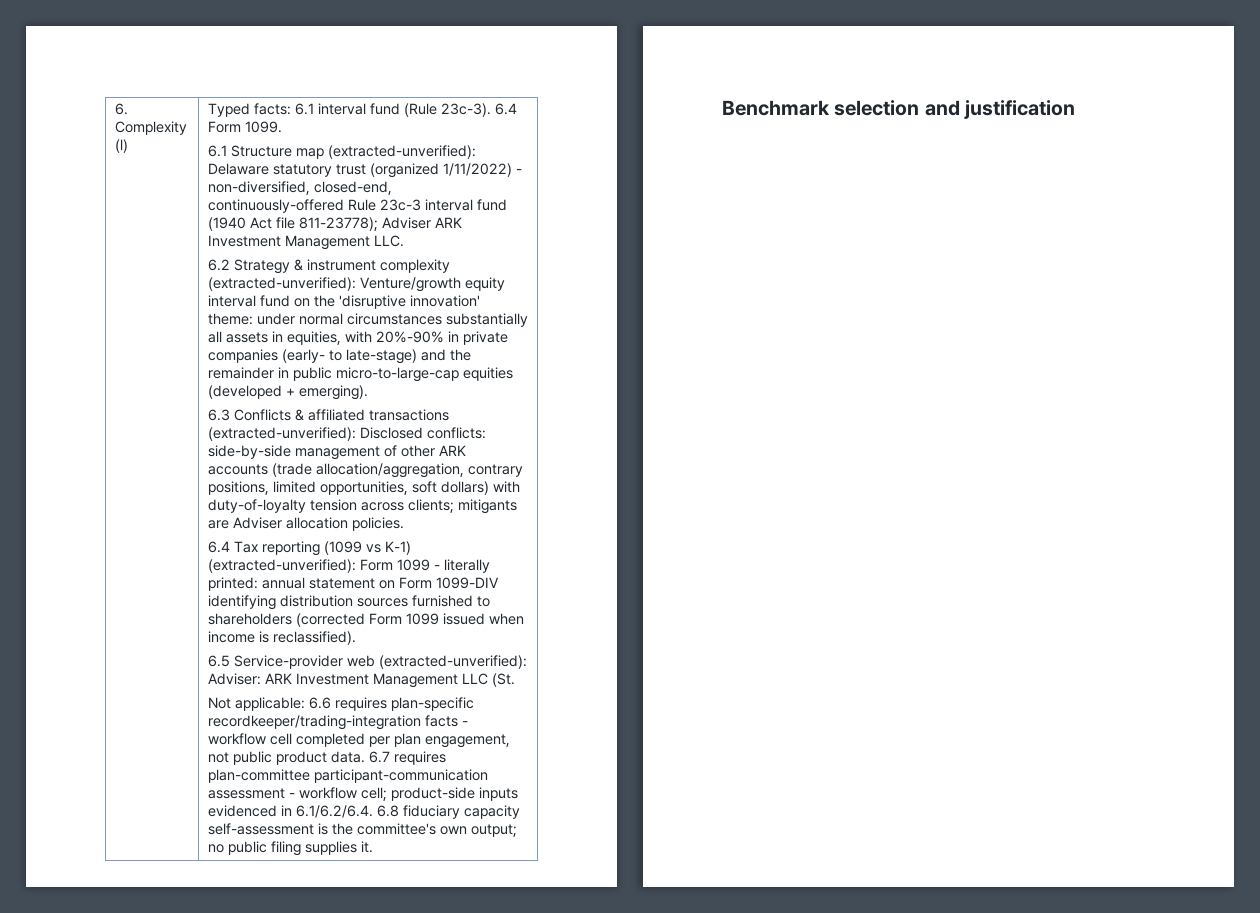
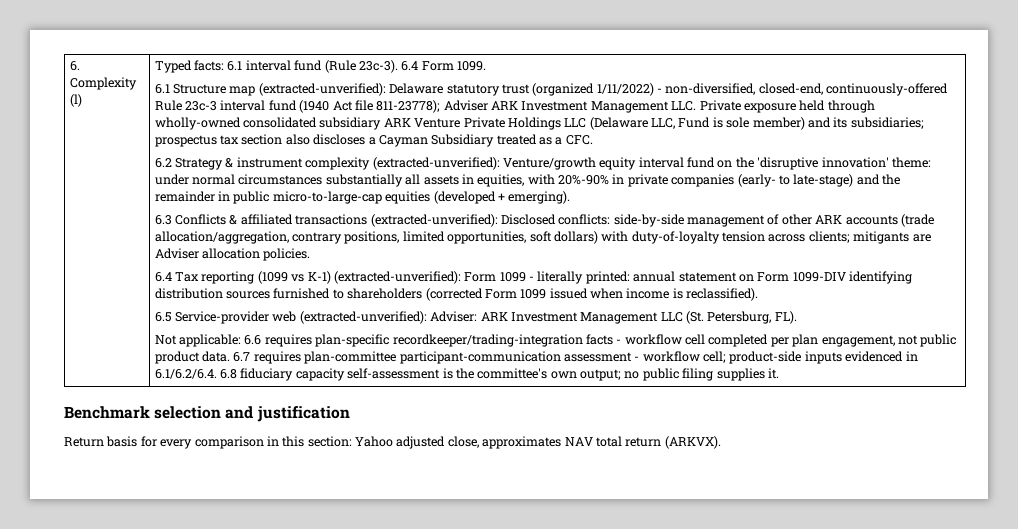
- 6.1 Structure map (extracted-unverified): Delaware statutory trust (organized 1/11/2022) - non-diversified, closed-end, continuously-offered Rule 23c-3 interval fund (1940 Act file 811-23778); Adviser ARK Investment Management LLC.
+ 6.1 Structure map (extracted-unverified): Delaware statutory trust (organized 1/11/2022) - non-diversified, closed-end, continuously-offered Rule 23c-3 interval fund (1940 Act file 811-23778); Adviser ARK Investment Management LLC. Private exposure held through wholly-owned consolidated subsidiary ARK Venture Private Holdings LLC (Delaware LLC, Fund is sole member) and its subsidiaries; prospectus tax section also discloses a Cayman Subsidiary treated as a CFC.
- 6.5 Service-provider web (extracted-unverified): Adviser: ARK Investment Management LLC (St.
+ 6.5 Service-provider web (extracted-unverified): Adviser: ARK Investment Management LLC (St. Petersburg, FL).
+ Return basis for every comparison in this section: Yahoo adjusted close, approximates NAV total return (ARKVX).

